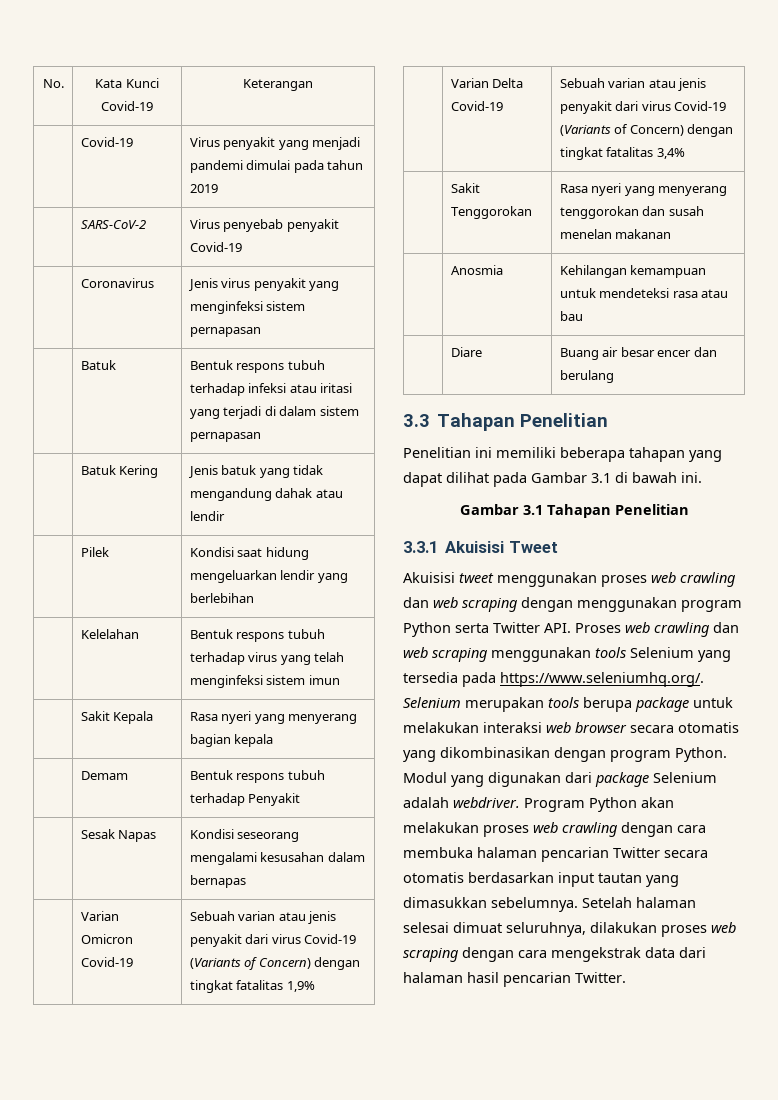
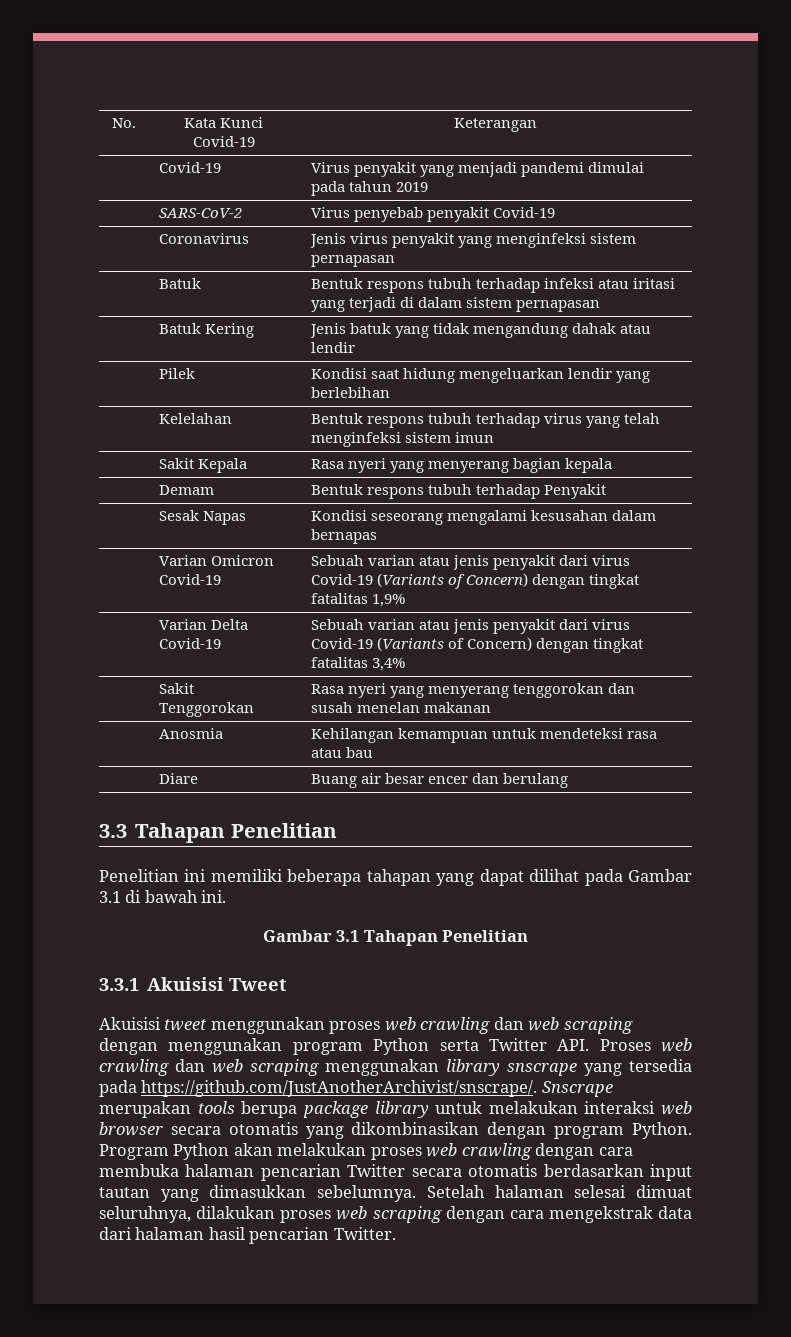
- Akuisisi tweet menggunakan proses web crawling dan web scraping dengan menggunakan program Python serta Twitter API. Proses web crawling dan web scraping menggunakan tools Selenium yang tersedia pada https://www.seleniumhq.org/. Selenium merupakan tools berupa package untuk melakukan interaksi web browser secara otomatis yang dikombinasikan dengan program Python.
+ Akuisisi tweet menggunakan proses web crawling dan web scraping dengan menggunakan program Python serta Twitter API. Proses web crawling dan web scraping menggunakan library snscrape yang tersedia pada https://github.com/JustAnotherArchivist/snscrape/. Snscrape merupakan tools berupa package library untuk melakukan interaksi web browser secara otomatis yang dikombinasikan dengan program Python.
- Modul yang digunakan dari package Selenium adalah webdriver.

